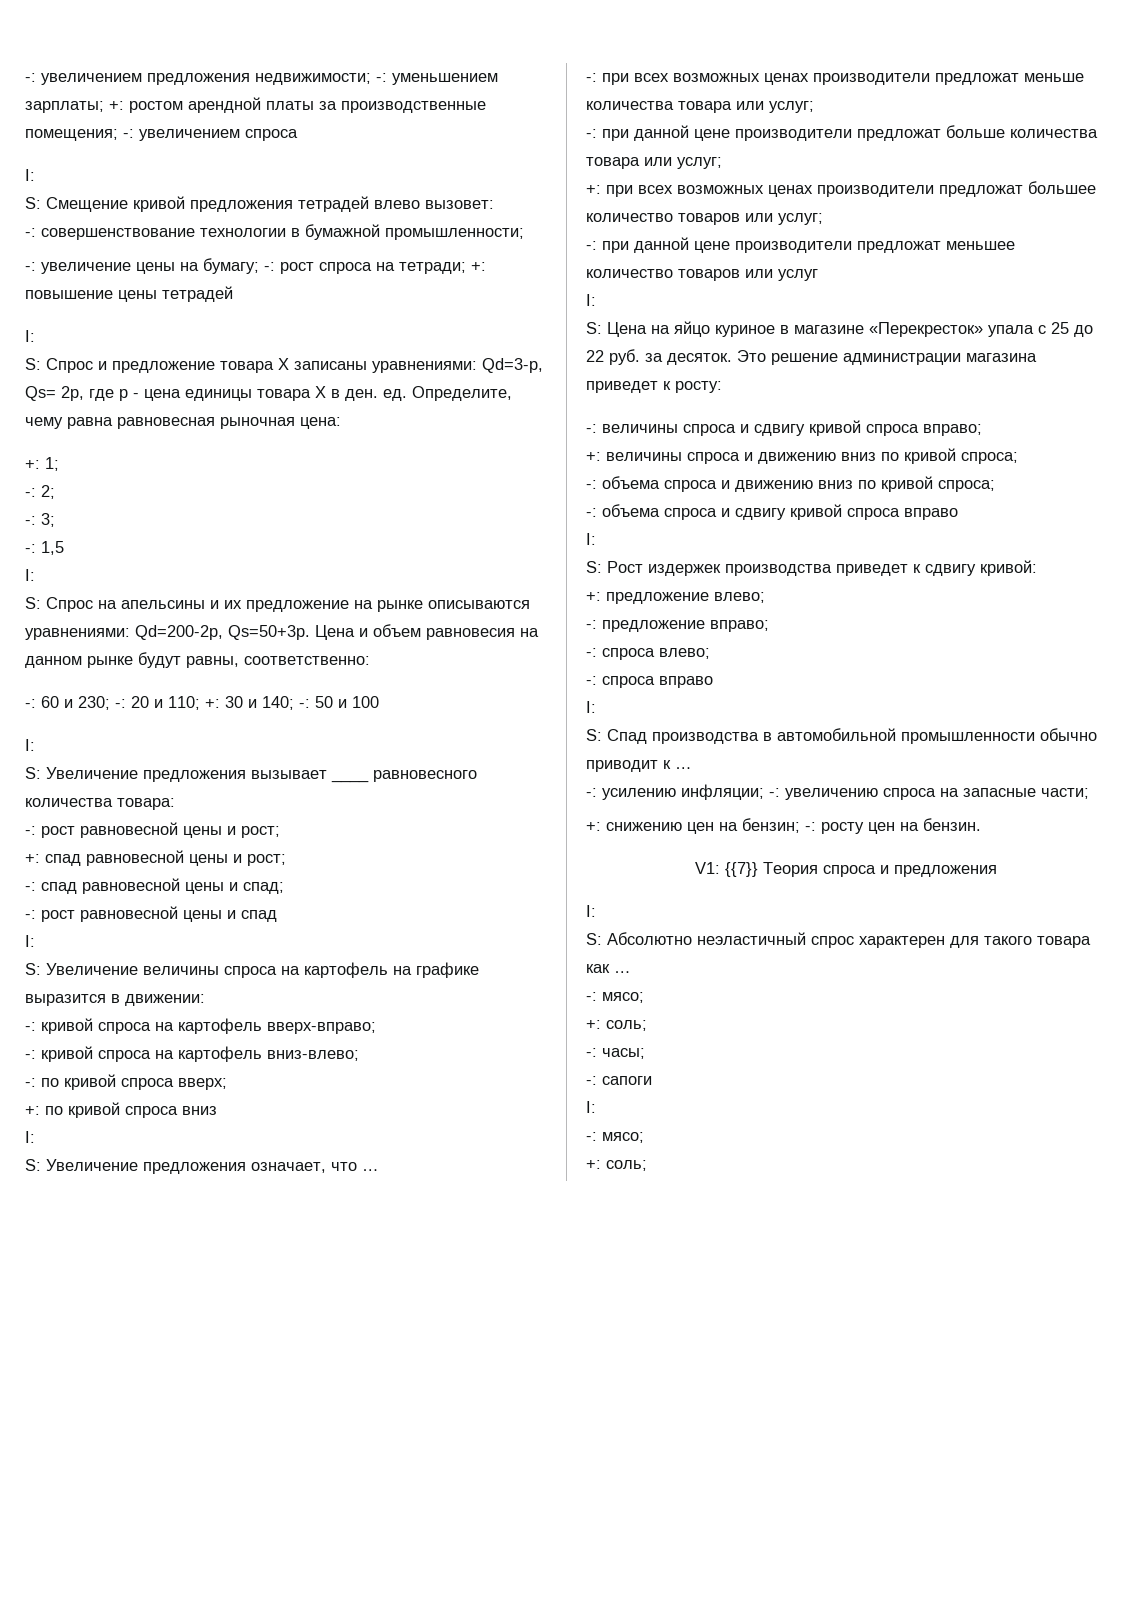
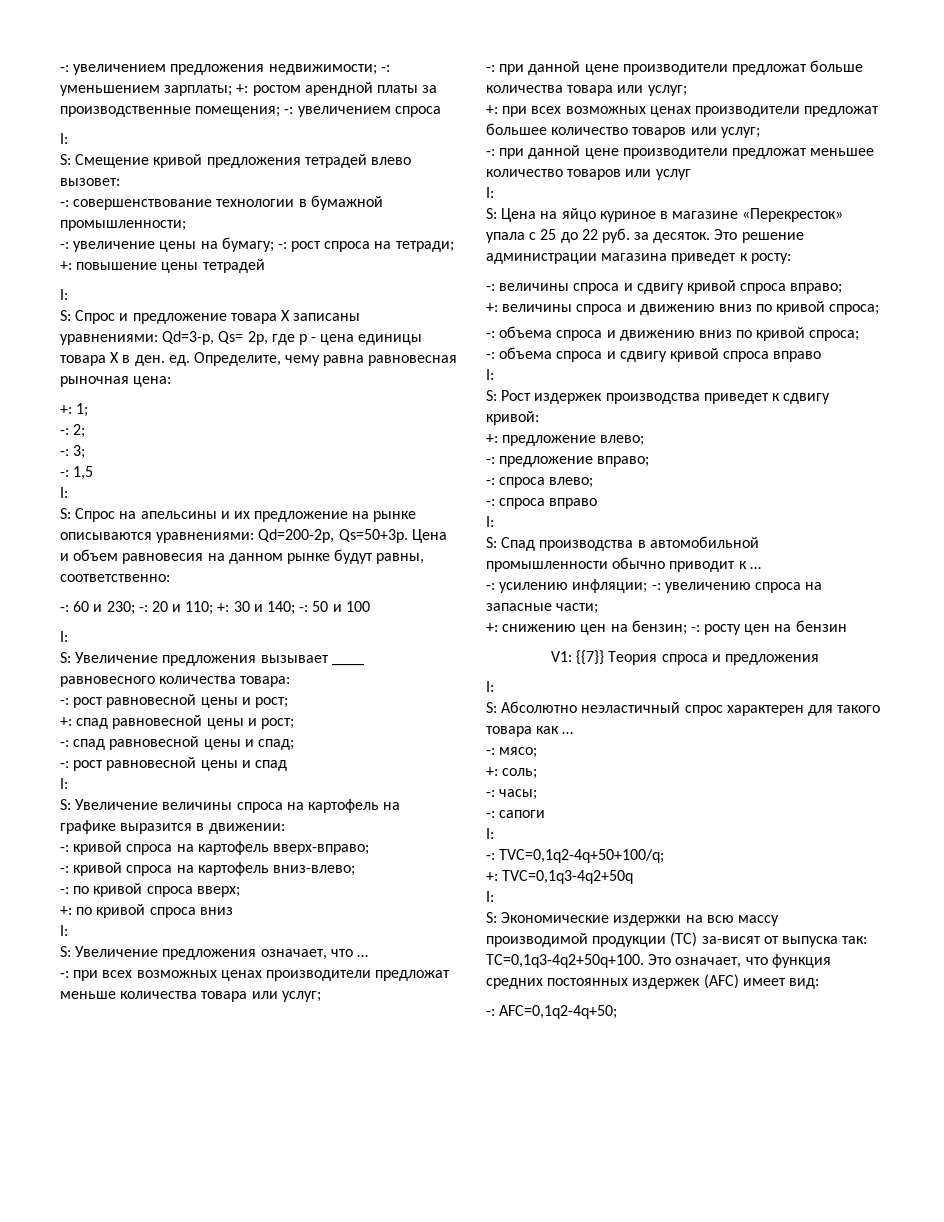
- +: снижению цен на бензин; -: росту цен на бензин.
+ +: снижению цен на бензин; -: росту цен на бензин
  -: сапоги
  I:
- -: мясо;
- +: соль;
+ -: TVC=0,1q2-4q+50+100/q;
+ +: TVC=0,1q3-4q2+50q
+ I:
+ S: Экономические издержки на всю массу производимой продукции (ТС) за-висят от выпуска так: ТС=0,1q3-4q2+50q+100. Это означает, что функция средних постоянных издержек (AFC) имеет вид:
+ -: AFC=0,1q2-4q+50;

